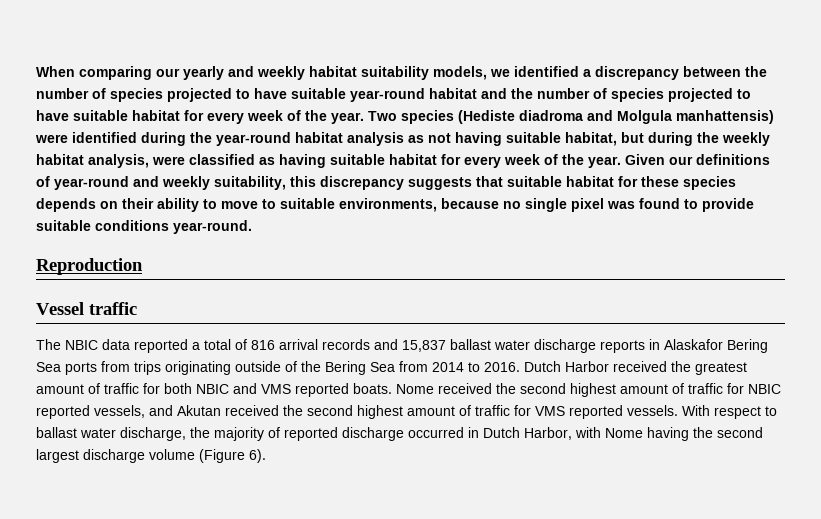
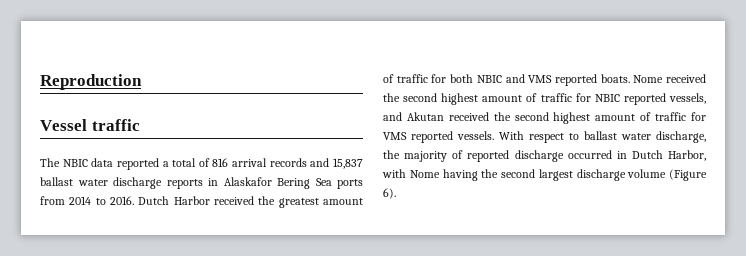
- When comparing our yearly and weekly habitat suitability models, we identified a discrepancy between the number of species projected to have suitable year-round habitat and the number of species projected to have suitable habitat for every week of the year. Two species (Hediste diadroma and Molgula manhattensis) were identified during the year-round habitat analysis as not having suitable habitat, but during the weekly habitat analysis, were classified as having suitable habitat for every week of the year. Given our definitions of year-round and weekly suitability, this discrepancy suggests that suitable habitat for these species depends on their ability to move to suitable environments, because no single pixel was found to provide suitable conditions year-round.
- The NBIC data reported a total of 816 arrival records and 15,837 ballast water discharge reports in Alaskafor Bering Sea ports from trips originating outside of the Bering Sea from 2014 to 2016.
+ The NBIC data reported a total of 816 arrival records and 15,837 ballast water discharge reports in Alaskafor Bering Sea ports from 2014 to 2016.

